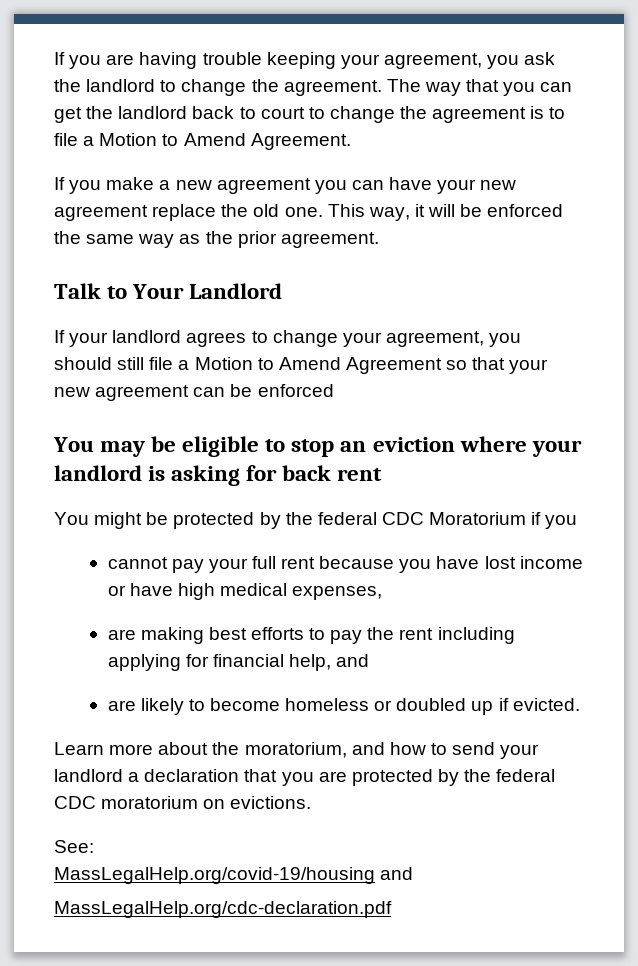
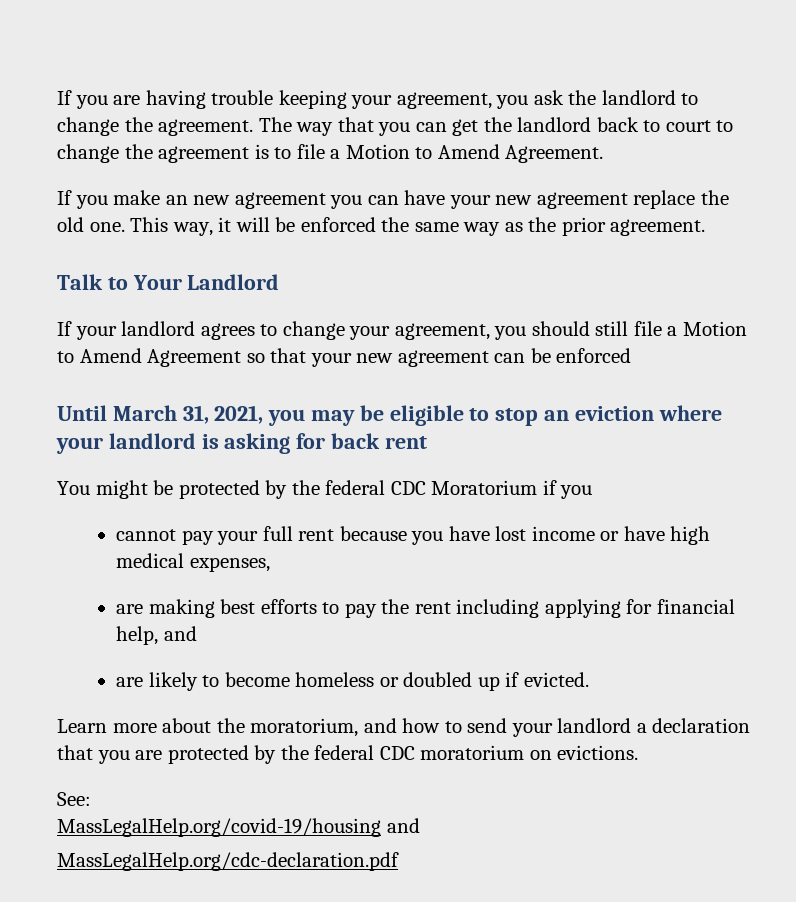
- If you make a new agreement you can have your new agreement replace the old one.
+ If you make an new agreement you can have your new agreement replace the old one.
- You may be eligible to stop an eviction where your landlord is asking for back rent
+ Until March 31, 2021, you may be eligible to stop an eviction where your landlord is asking for back rent

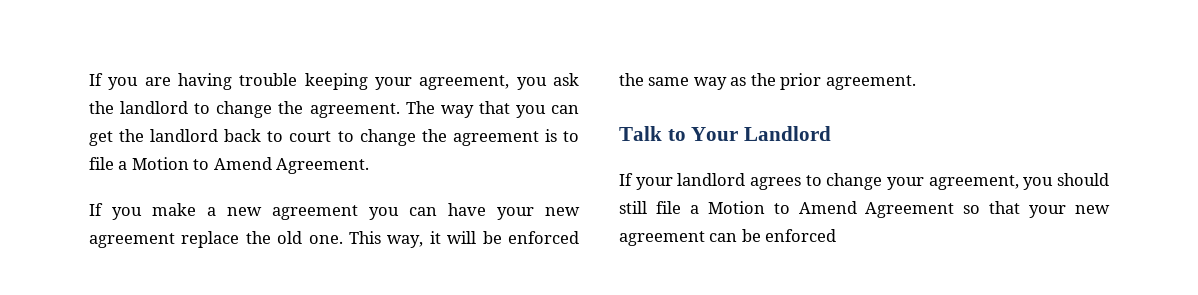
- If you make an new agreement you can have your new agreement replace the old one.
+ If you make a new agreement you can have your new agreement replace the old one.
- Until March 31, 2021, you may be eligible to stop an eviction where your landlord is asking for back rent
- You might be protected by the federal CDC Moratorium if you
- cannot pay your full rent because you have lost income or have high medical expenses,
- are making best efforts to pay the rent including applying for financial help, and
- are likely to become homeless or doubled up if evicted.
- Learn more about the moratorium, and how to send your landlord a declaration that you are protected by the federal CDC moratorium on evictions.
- See:
- MassLegalHelp.org/covid-19/housing and
- MassLegalHelp.org/cdc-declaration.pdf

